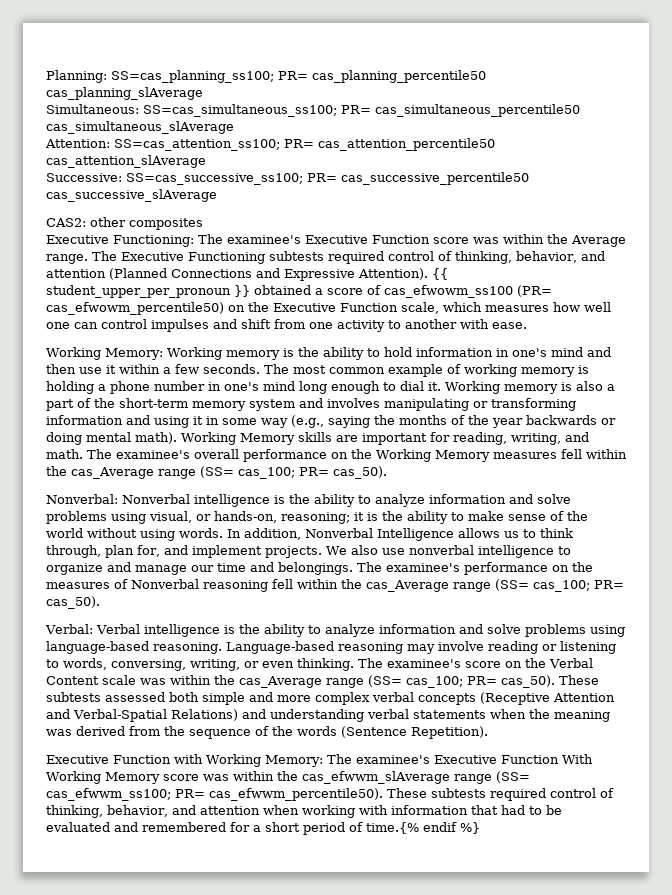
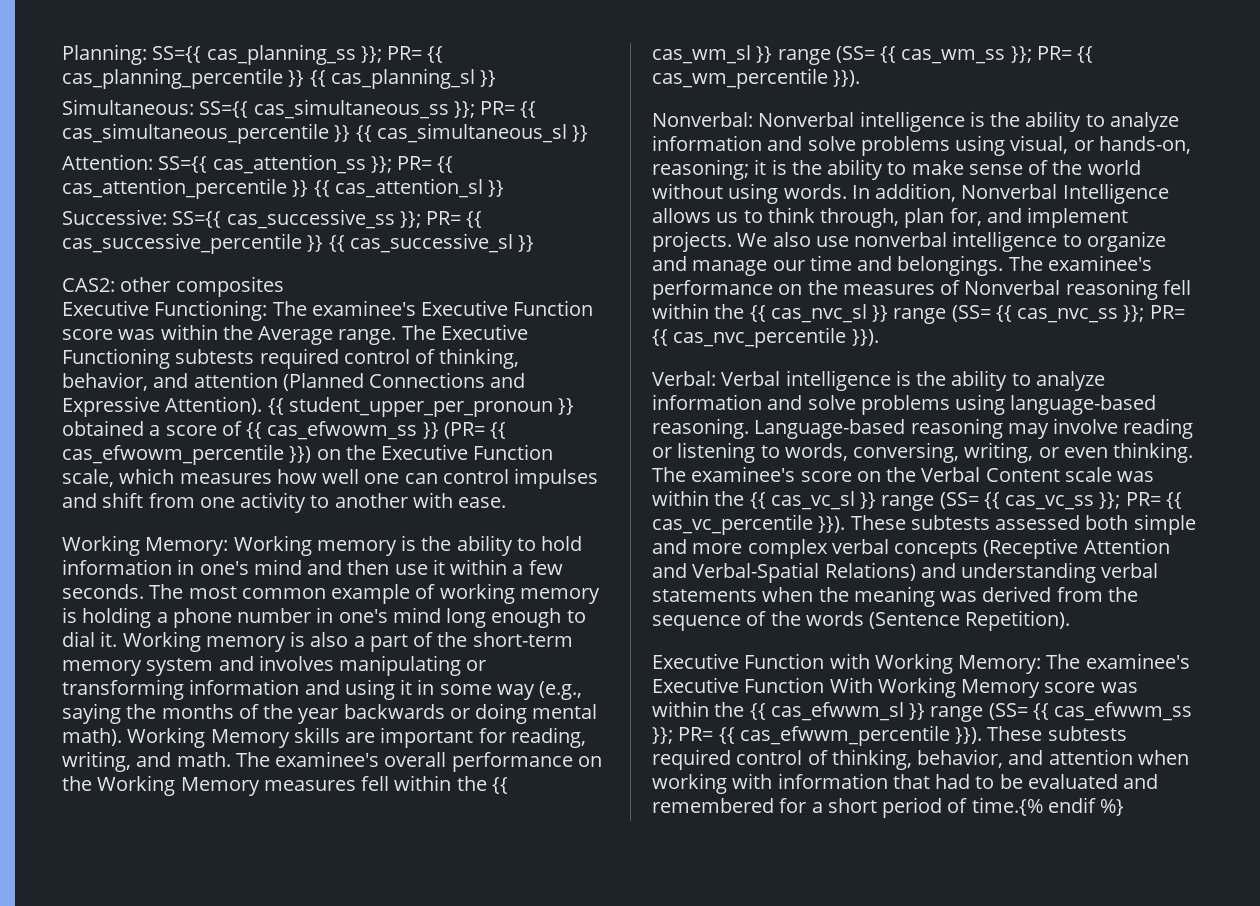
- Planning: SS=cas_planning_ss100; PR= cas_planning_percentile50 cas_planning_slAverage
- Simultaneous: SS=cas_simultaneous_ss100; PR= cas_simultaneous_percentile50 cas_simultaneous_slAverage
- Attention: SS=cas_attention_ss100; PR= cas_attention_percentile50 cas_attention_slAverage
- Successive: SS=cas_successive_ss100; PR= cas_successive_percentile50 cas_successive_slAverage
+ Planning: SS={{ cas_planning_ss }}; PR= {{ cas_planning_percentile }} {{ cas_planning_sl }}
+ Simultaneous: SS={{ cas_simultaneous_ss }}; PR= {{ cas_simultaneous_percentile }} {{ cas_simultaneous_sl }}
+ Attention: SS={{ cas_attention_ss }}; PR= {{ cas_attention_percentile }} {{ cas_attention_sl }}
+ Successive: SS={{ cas_successive_ss }}; PR= {{ cas_successive_percentile }} {{ cas_successive_sl }}
- {{ student_upper_per_pronoun }} obtained a score of cas_efwowm_ss100 (PR= cas_efwowm_percentile50) on the Executive Function scale, which measures how well one can control impulses and shift from one activity to another with ease.
+ {{ student_upper_per_pronoun }} obtained a score of {{ cas_efwowm_ss }} (PR= {{ cas_efwowm_percentile }}) on the Executive Function scale, which measures how well one can control impulses and shift from one activity to another with ease.
- The examinee's overall performance on the Working Memory measures fell within the cas_Average range (SS= cas_100; PR= cas_50).
+ The examinee's overall performance on the Working Memory measures fell within the {{ cas_wm_sl }} range (SS= {{ cas_wm_ss }}; PR= {{ cas_wm_percentile }}).
- The examinee's performance on the measures of Nonverbal reasoning fell within the cas_Average range (SS= cas_100; PR= cas_50).
+ The examinee's performance on the measures of Nonverbal reasoning fell within the {{ cas_nvc_sl }} range (SS= {{ cas_nvc_ss }}; PR= {{ cas_nvc_percentile }}).
- The examinee's score on the Verbal Content scale was within the cas_Average range (SS= cas_100; PR= cas_50).
+ The examinee's score on the Verbal Content scale was within the {{ cas_vc_sl }} range (SS= {{ cas_vc_ss }}; PR= {{ cas_vc_percentile }}).
- Executive Function with Working Memory: The examinee's Executive Function With Working Memory score was within the cas_efwwm_slAverage range (SS= cas_efwwm_ss100; PR= cas_efwwm_percentile50).
+ Executive Function with Working Memory: The examinee's Executive Function With Working Memory score was within the {{ cas_efwwm_sl }} range (SS= {{ cas_efwwm_ss }}; PR= {{ cas_efwwm_percentile }}).

